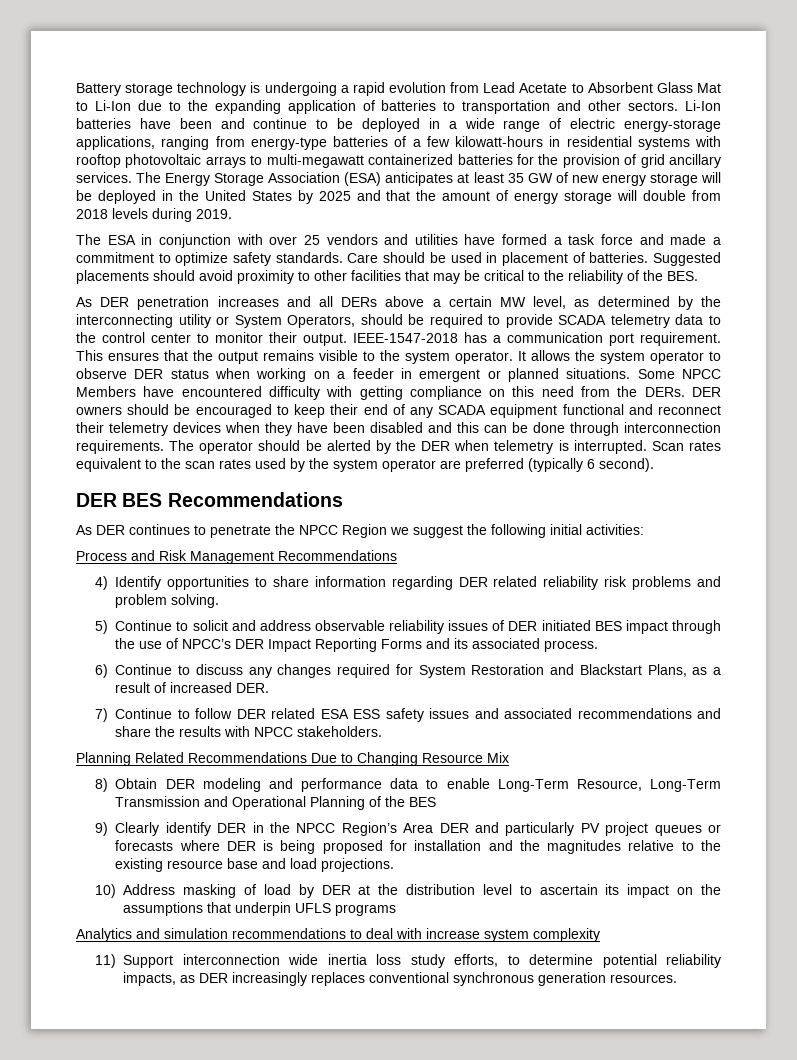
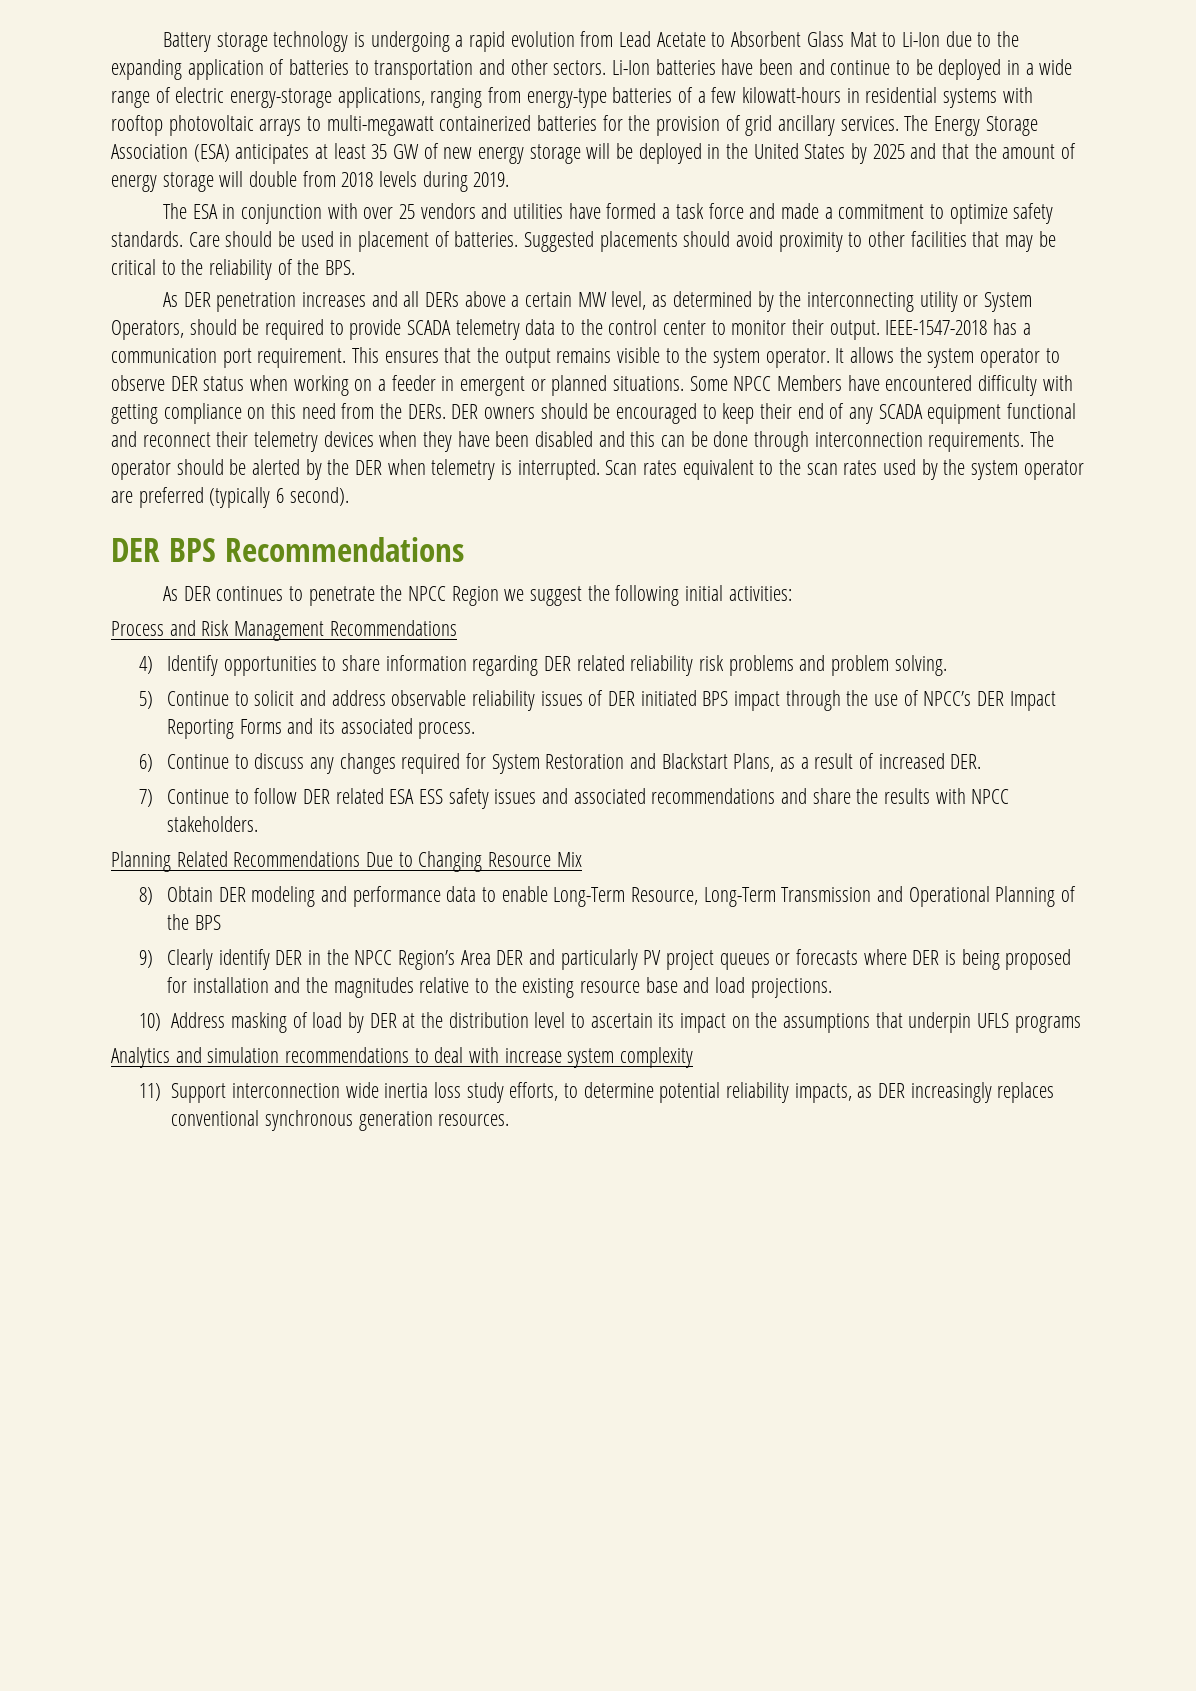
- Suggested placements should avoid proximity to other facilities that may be critical to the reliability of the BES.
+ Suggested placements should avoid proximity to other facilities that may be critical to the reliability of the BPS.
- DER BES Recommendations
+ DER BPS Recommendations
- 5) Continue to solicit and address observable reliability issues of DER initiated BES impact through the use of NPCC’s DER Impact Reporting Forms and its associated process.
+ 5) Continue to solicit and address observable reliability issues of DER initiated BPS impact through the use of NPCC’s DER Impact Reporting Forms and its associated process.
- 8) Obtain DER modeling and performance data to enable Long-Term Resource, Long-Term Transmission and Operational Planning of the BES
+ 8) Obtain DER modeling and performance data to enable Long-Term Resource, Long-Term Transmission and Operational Planning of the BPS

